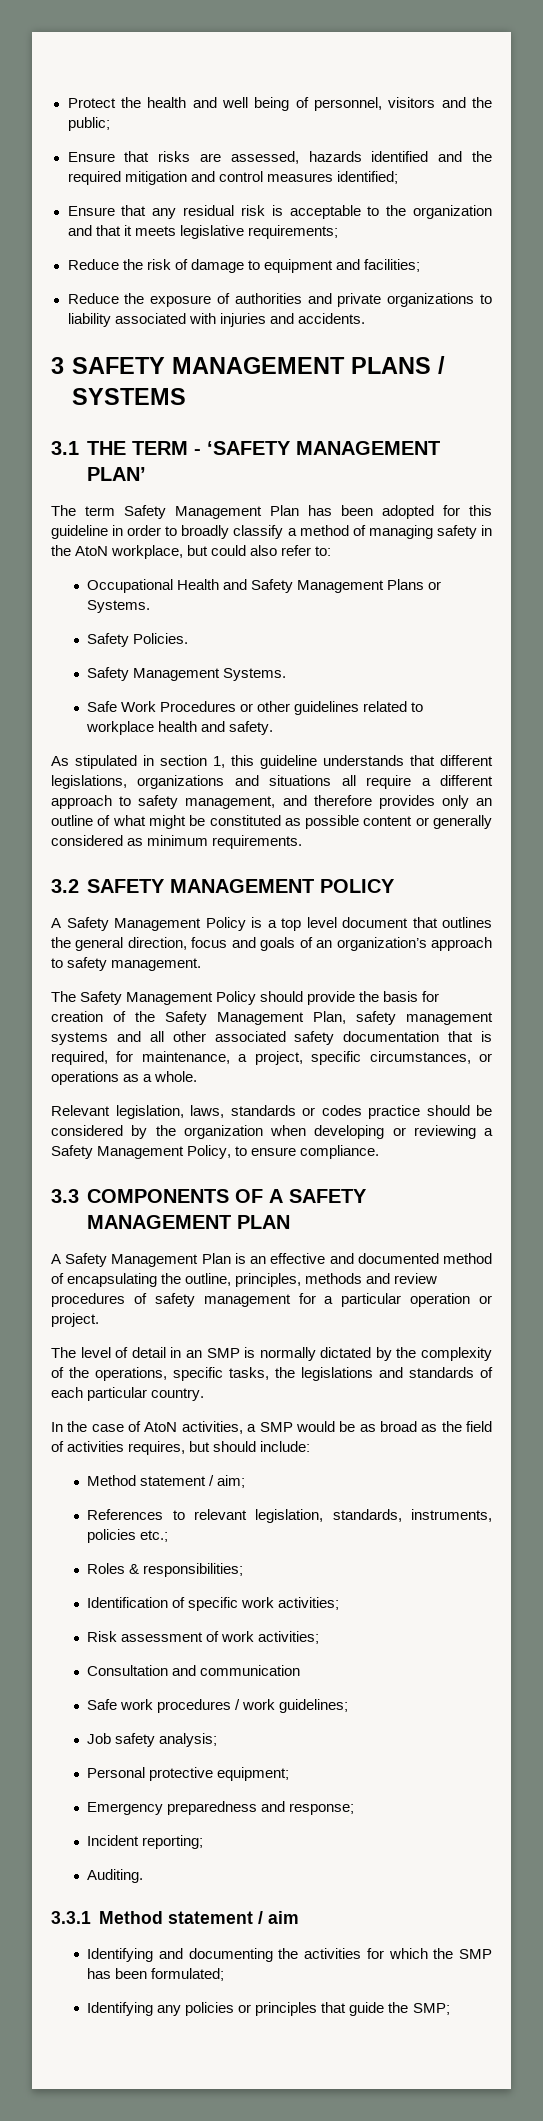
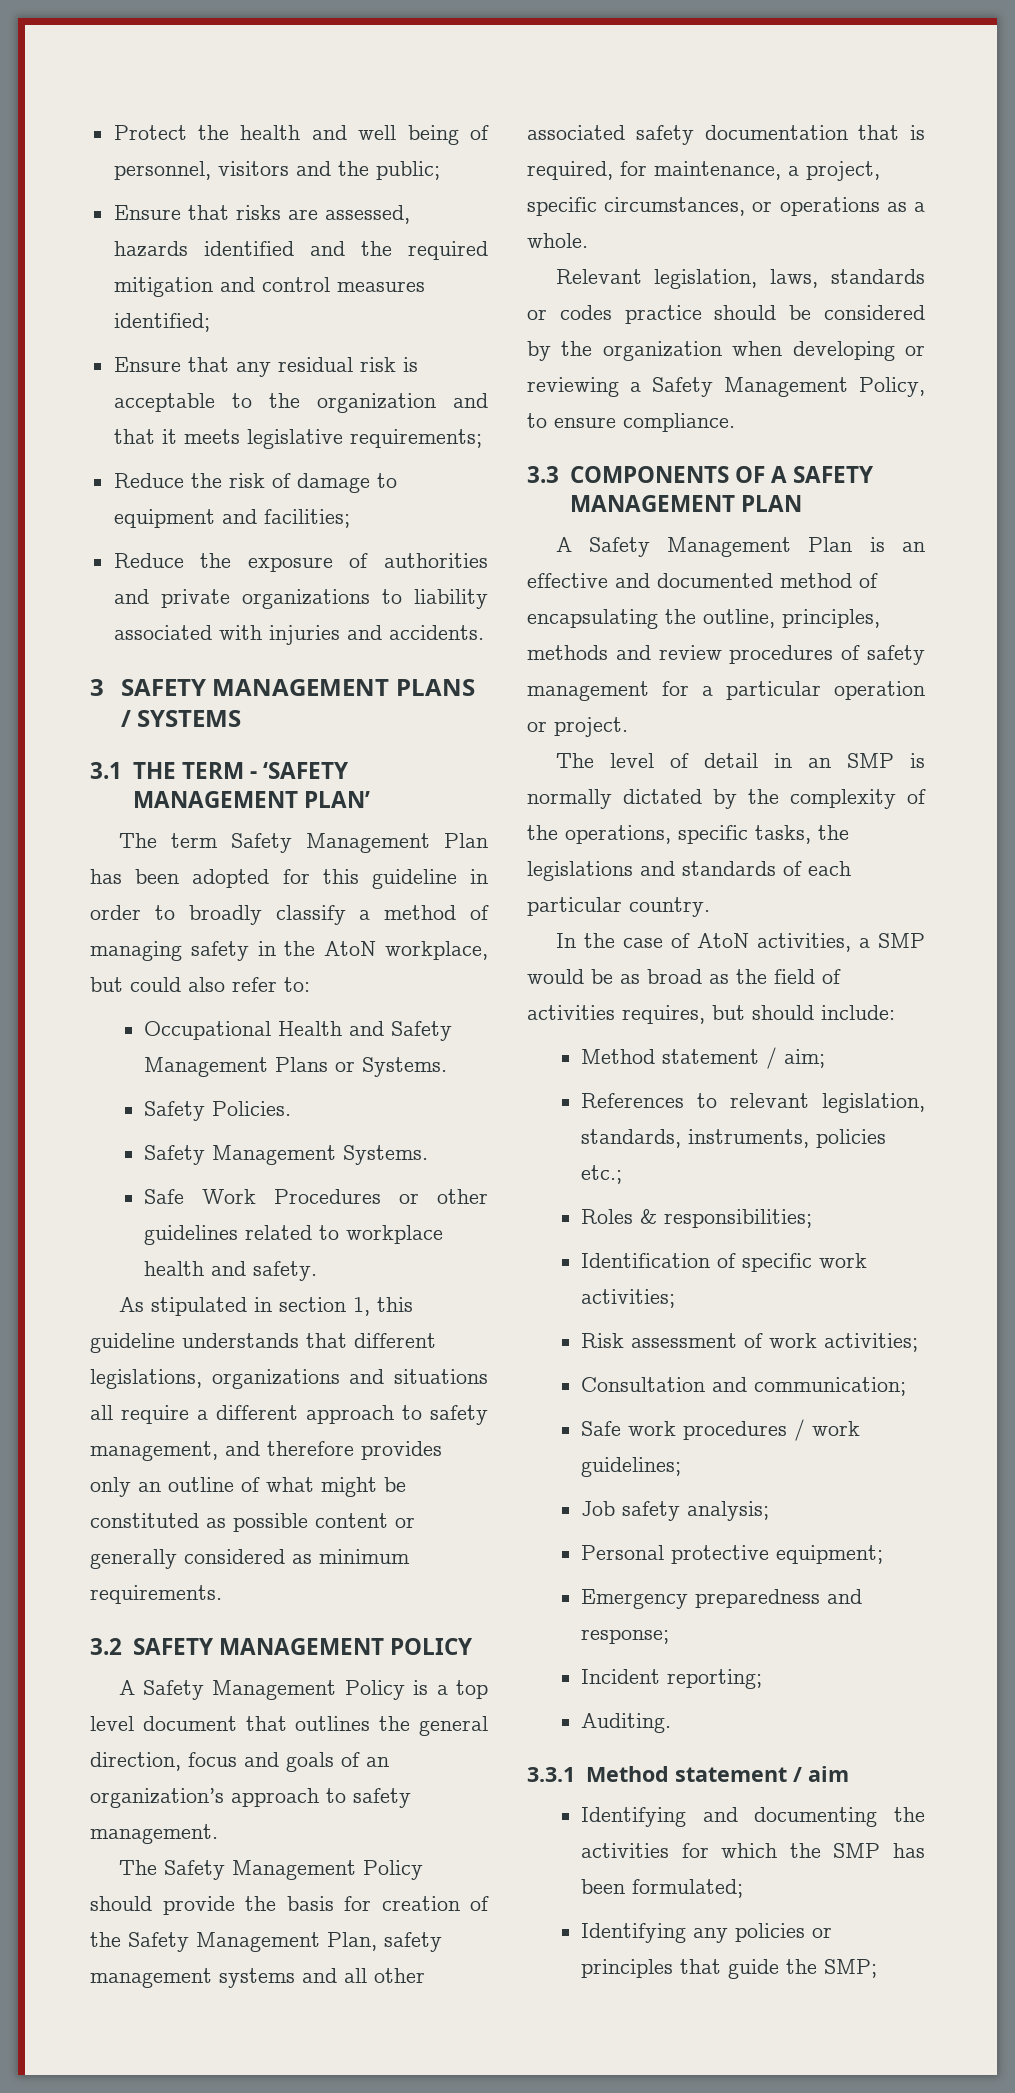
- Consultation and communication
+ Consultation and communication;

